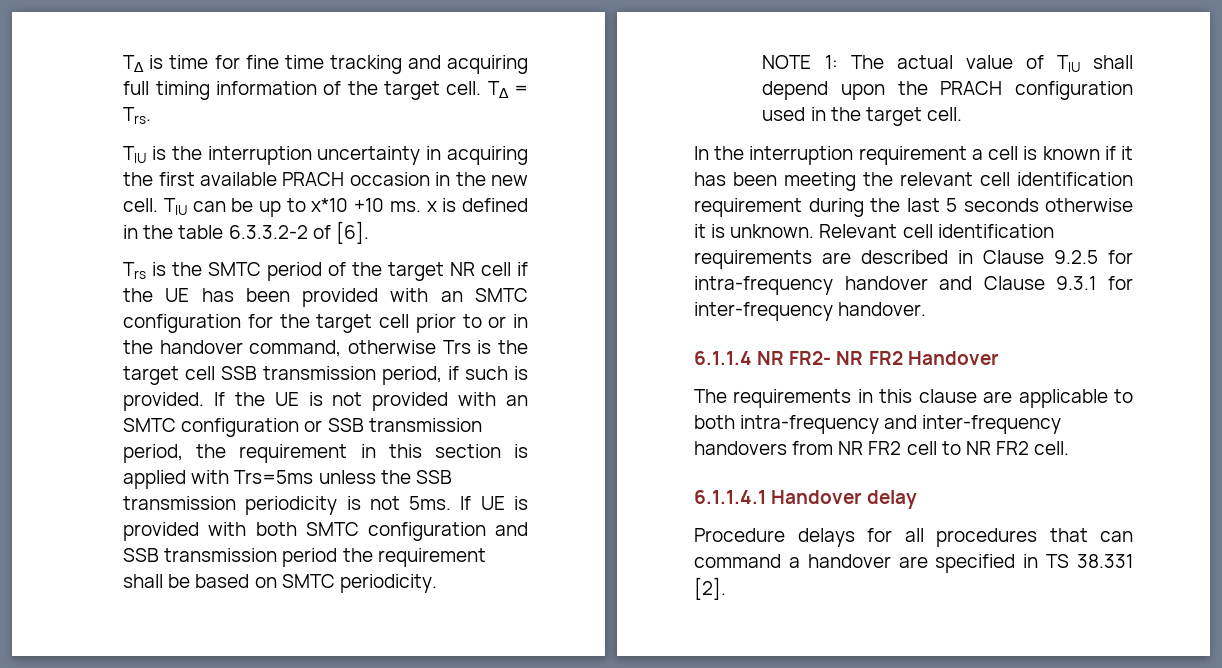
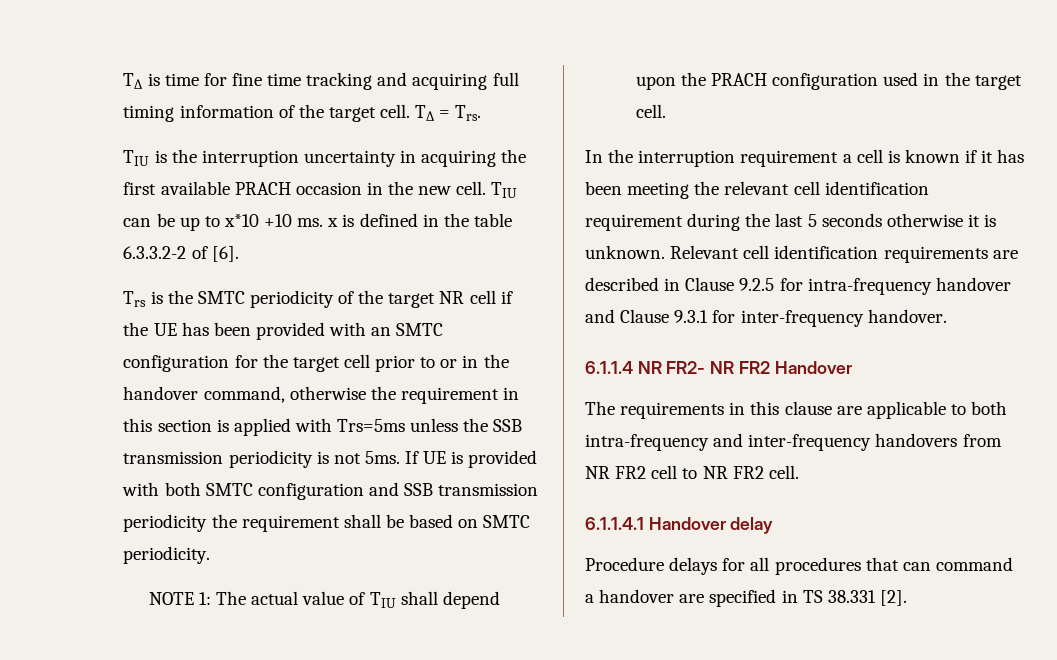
- Trs is the SMTC period of the target NR cell if the UE has been provided with an SMTC configuration for the target cell prior to or in the handover command, otherwise Trs is the target cell SSB transmission period, if such is provided. If the UE is not provided with an SMTC configuration or SSB transmission period, the requirement in this section is applied with Trs=5ms unless the SSB transmission periodicity is not 5ms.
+ Trs is the SMTC periodicity of the target NR cell if the UE has been provided with an SMTC configuration for the target cell prior to or in the handover command, otherwise the requirement in this section is applied with Trs=5ms unless the SSB transmission periodicity is not 5ms.
- If UE is provided with both SMTC configuration and SSB transmission period the requirement shall be based on SMTC periodicity.
+ If UE is provided with both SMTC configuration and SSB transmission periodicity the requirement shall be based on SMTC periodicity.

